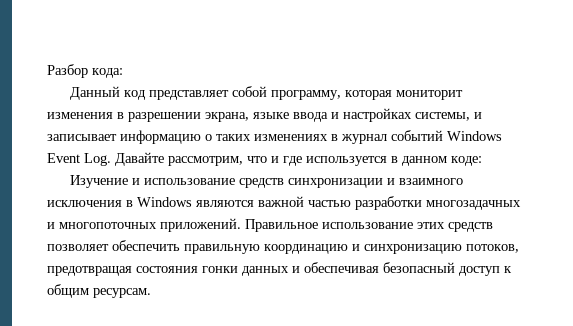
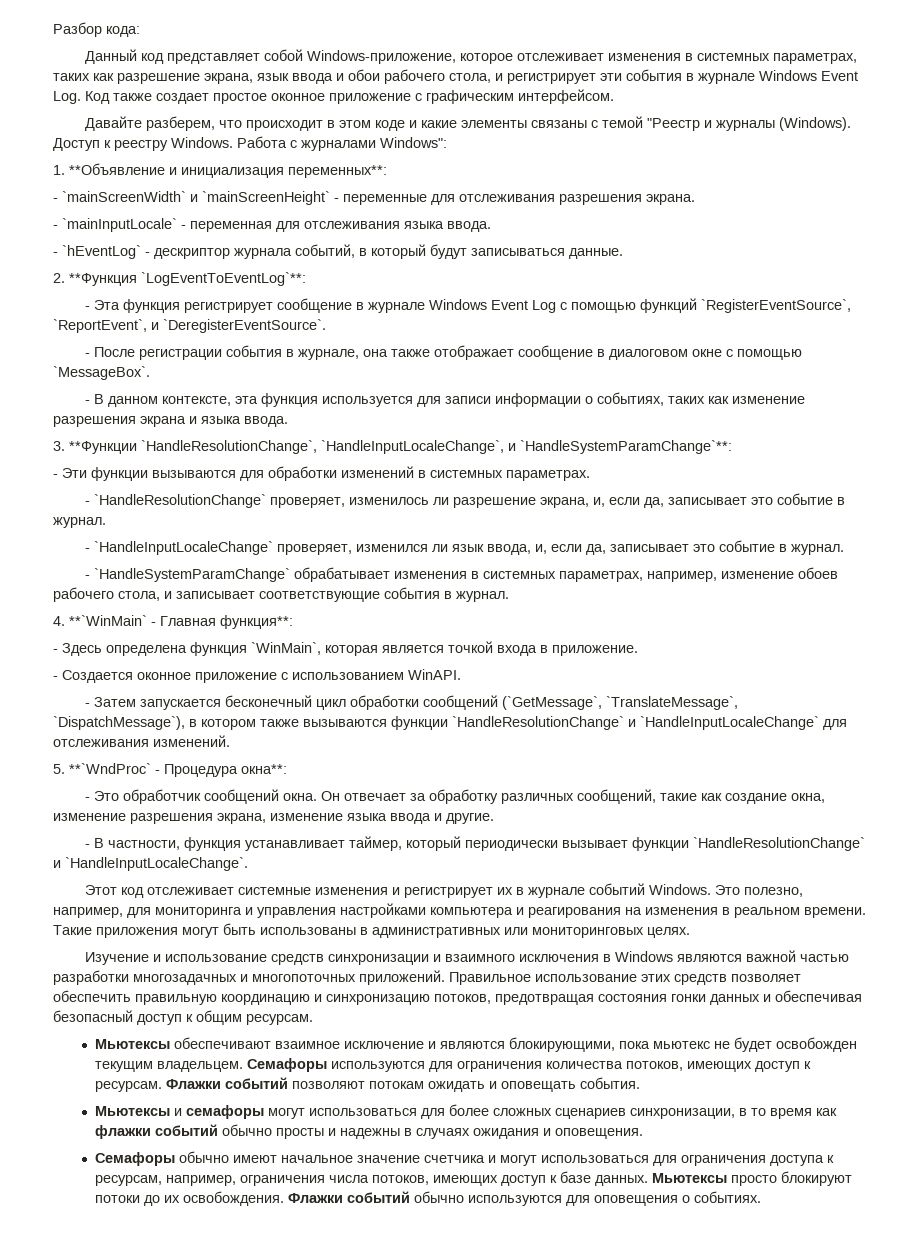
- Данный код представляет собой программу, которая мониторит изменения в разрешении экрана, языке ввода и настройках системы, и записывает информацию о таких изменениях в журнал событий Windows Event Log. Давайте рассмотрим, что и где используется в данном коде:
+ Данный код представляет собой Windows-приложение, которое отслеживает изменения в системных параметрах, таких как разрешение экрана, язык ввода и обои рабочего стола, и регистрирует эти события в журнале Windows Event Log. Код также создает простое оконное приложение с графическим интерфейсом.
+ Давайте разберем, что происходит в этом коде и какие элементы связаны с темой "Реестр и журналы (Windows). Доступ к реестру Windows. Работа с журналами Windows":
+ 1. **Объявление и инициализация переменных**:
+ - `mainScreenWidth` и `mainScreenHeight` - переменные для отслеживания разрешения экрана.
+ - `mainInputLocale` - переменная для отслеживания языка ввода.
+ - `hEventLog` - дескриптор журнала событий, в который будут записываться данные.
+ 2. **Функция `LogEventToEventLog`**:
+ - Эта функция регистрирует сообщение в журнале Windows Event Log с помощью функций `RegisterEventSource`, `ReportEvent`, и `DeregisterEventSource`.
+ - После регистрации события в журнале, она также отображает сообщение в диалоговом окне с помощью `MessageBox`.
+ - В данном контексте, эта функция используется для записи информации о событиях, таких как изменение разрешения экрана и языка ввода.
+ 3. **Функции `HandleResolutionChange`, `HandleInputLocaleChange`, и `HandleSystemParamChange`**:
+ - Эти функции вызываются для обработки изменений в системных параметрах.
+ - `HandleResolutionChange` проверяет, изменилось ли разрешение экрана, и, если да, записывает это событие в журнал.
+ - `HandleInputLocaleChange` проверяет, изменился ли язык ввода, и, если да, записывает это событие в журнал.
+ - `HandleSystemParamChange` обрабатывает изменения в системных параметрах, например, изменение обоев рабочего стола, и записывает соответствующие события в журнал.
+ 4. **`WinMain` - Главная функция**:
+ - Здесь определена функция `WinMain`, которая является точкой входа в приложение.
+ - Создается оконное приложение с использованием WinAPI.
+ - Затем запускается бесконечный цикл обработки сообщений (`GetMessage`, `TranslateMessage`, `DispatchMessage`), в котором также вызываются функции `HandleResolutionChange` и `HandleInputLocaleChange` для отслеживания изменений.
+ 5. **`WndProc` - Процедура окна**:
+ - Это обработчик сообщений окна. Он отвечает за обработку различных сообщений, такие как создание окна, изменение разрешения экрана, изменение языка ввода и другие.
+ - В частности, функция устанавливает таймер, который периодически вызывает функции `HandleResolutionChange` и `HandleInputLocaleChange`.
+ Этот код отслеживает системные изменения и регистрирует их в журнале событий Windows. Это полезно, например, для мониторинга и управления настройками компьютера и реагирования на изменения в реальном времени. Такие приложения могут быть использованы в административных или мониторинговых целях.
+ Мьютексы обеспечивают взаимное исключение и являются блокирующими, пока мьютекс не будет освобожден текущим владельцем. Семафоры используются для ограничения количества потоков, имеющих доступ к ресурсам. Флажки событий позволяют потокам ожидать и оповещать события.
+ Мьютексы и семафоры могут использоваться для более сложных сценариев синхронизации, в то время как флажки событий обычно просты и надежны в случаях ожидания и оповещения.
+ Семафоры обычно имеют начальное значение счетчика и могут использоваться для ограничения доступа к ресурсам, например, ограничения числа потоков, имеющих доступ к базе данных. Мьютексы просто блокируют потоки до их освобождения. Флажки событий обычно используются для оповещения о событиях.

